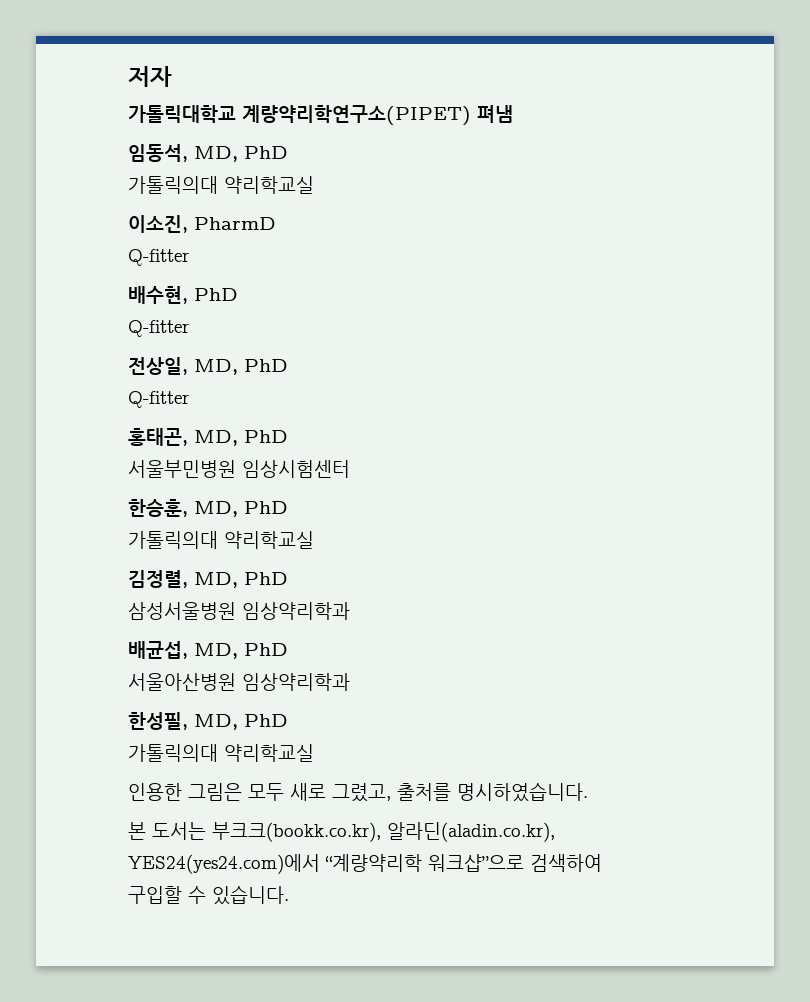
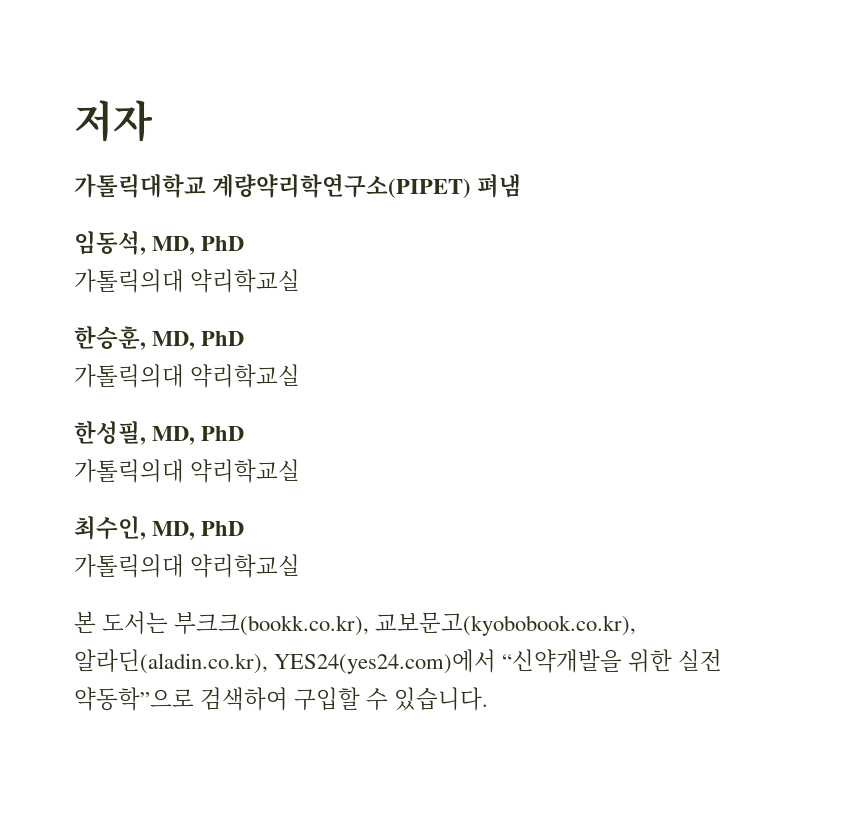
- 이소진, PharmD
- Q-fitter
- 배수현, PhD
- Q-fitter
- 전상일, MD, PhD
- Q-fitter
- 홍태곤, MD, PhD
- 서울부민병원 임상시험센터
- 김정렬, MD, PhD
- 삼성서울병원 임상약리학과
- 배균섭, MD, PhD
- 서울아산병원 임상약리학과
- 인용한 그림은 모두 새로 그렸고, 출처를 명시하였습니다.
+ 최수인, MD, PhD
+ 가톨릭의대 약리학교실
- 본 도서는 부크크(bookk.co.kr), 알라딘(aladin.co.kr), YES24(yes24.com)에서 “계량약리학 워크샵”으로 검색하여
- 구입할 수 있습니다.
+ 본 도서는 부크크(bookk.co.kr), 교보문고(kyobobook.co.kr), 알라딘(aladin.co.kr), YES24(yes24.com)에서 “신약개발을 위한 실전 약동학”으로 검색하여 구입할 수 있습니다.

